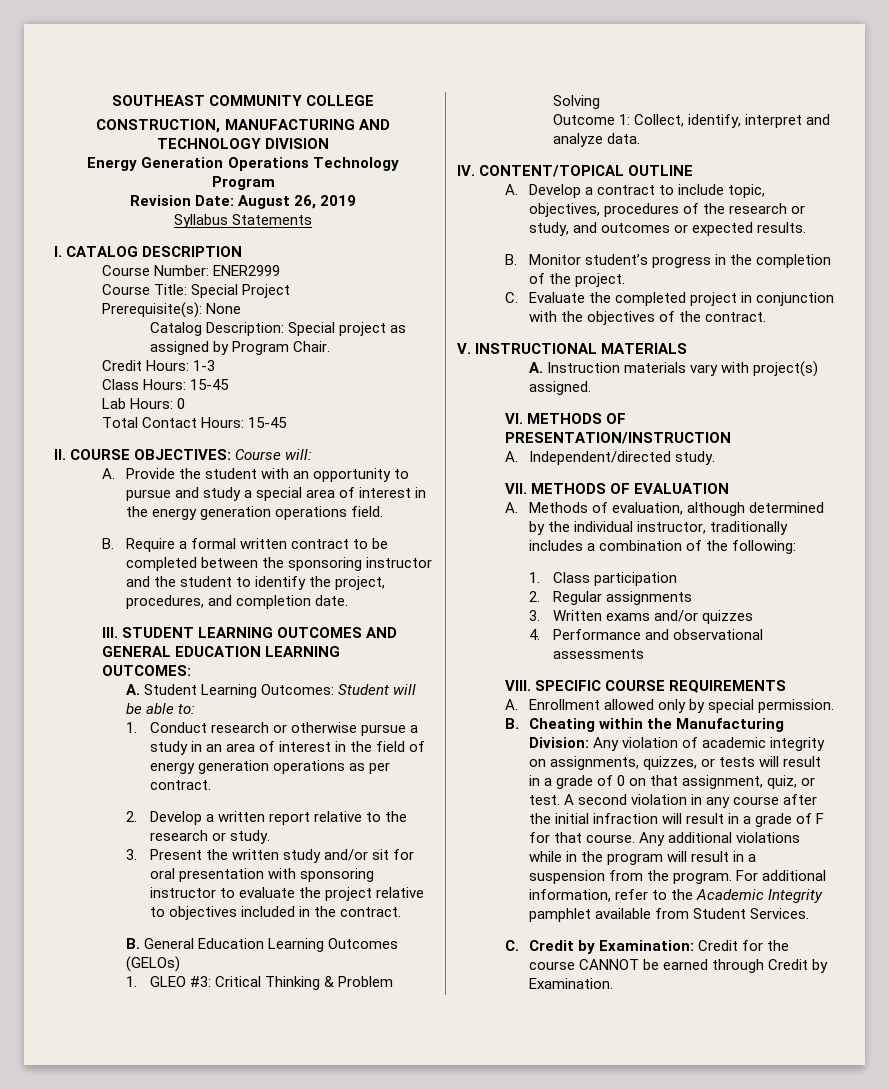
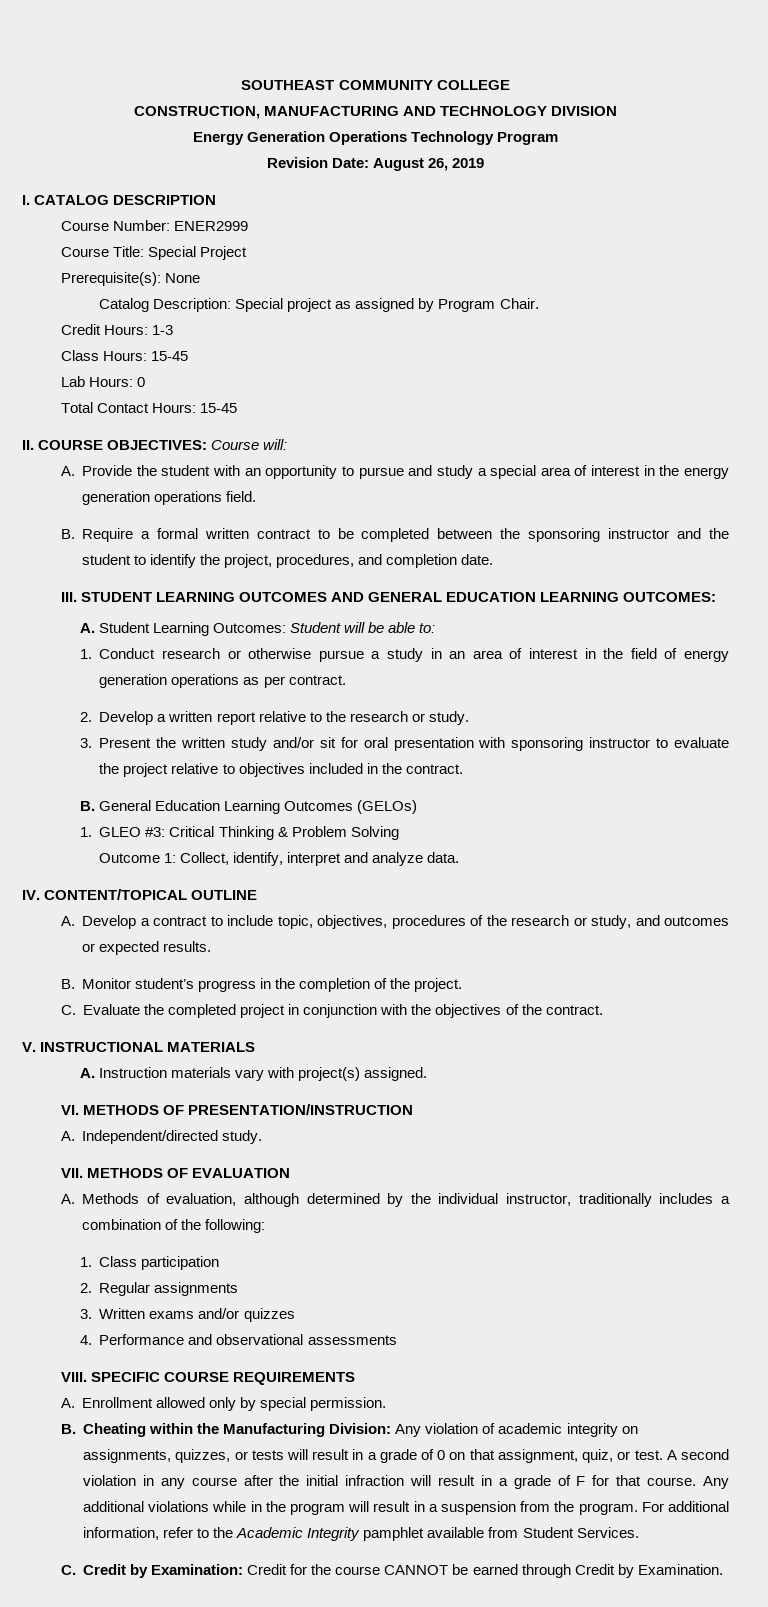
- Syllabus Statements

